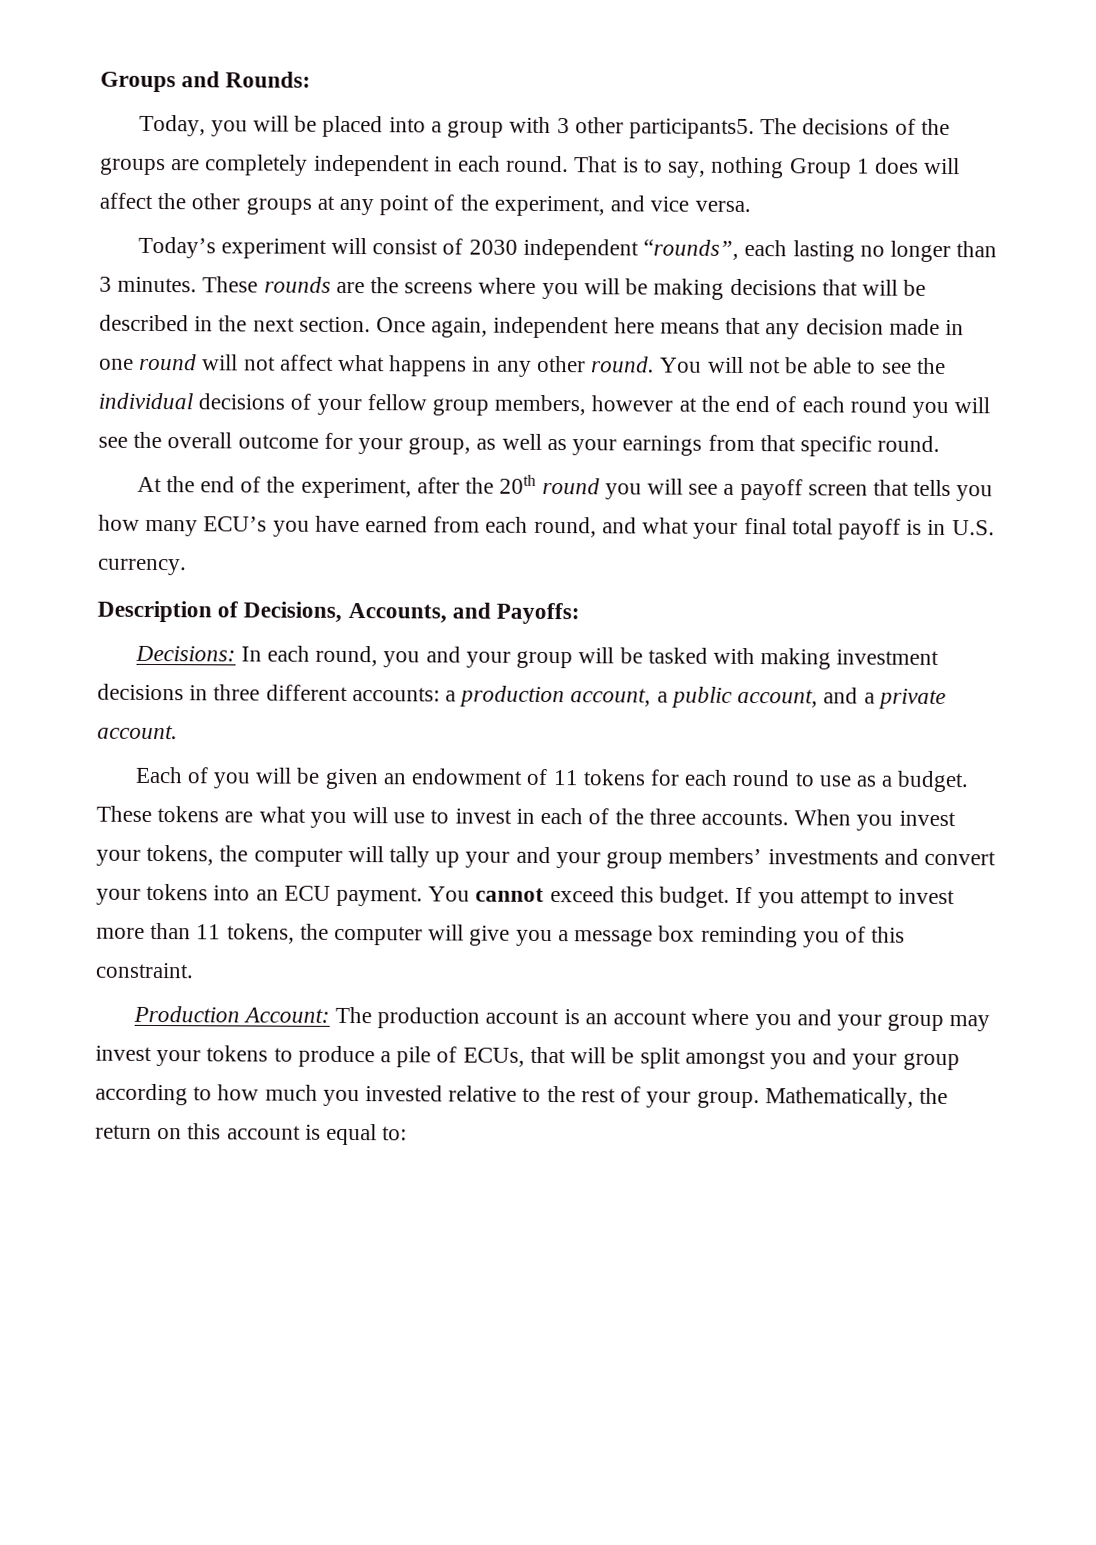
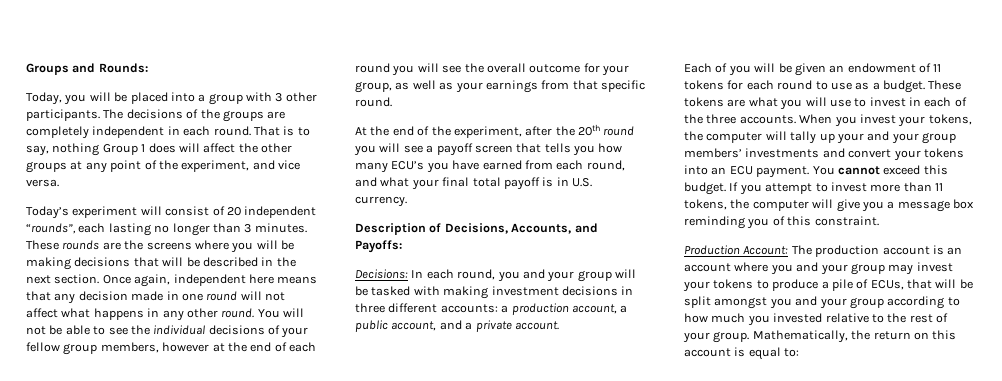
- Today, you will be placed into a group with 3 other participants5.
+ Today, you will be placed into a group with 3 other participants.
- Today’s experiment will consist of 2030 independent “rounds”, each lasting no longer than 3 minutes.
+ Today’s experiment will consist of 20 independent “rounds”, each lasting no longer than 3 minutes.

